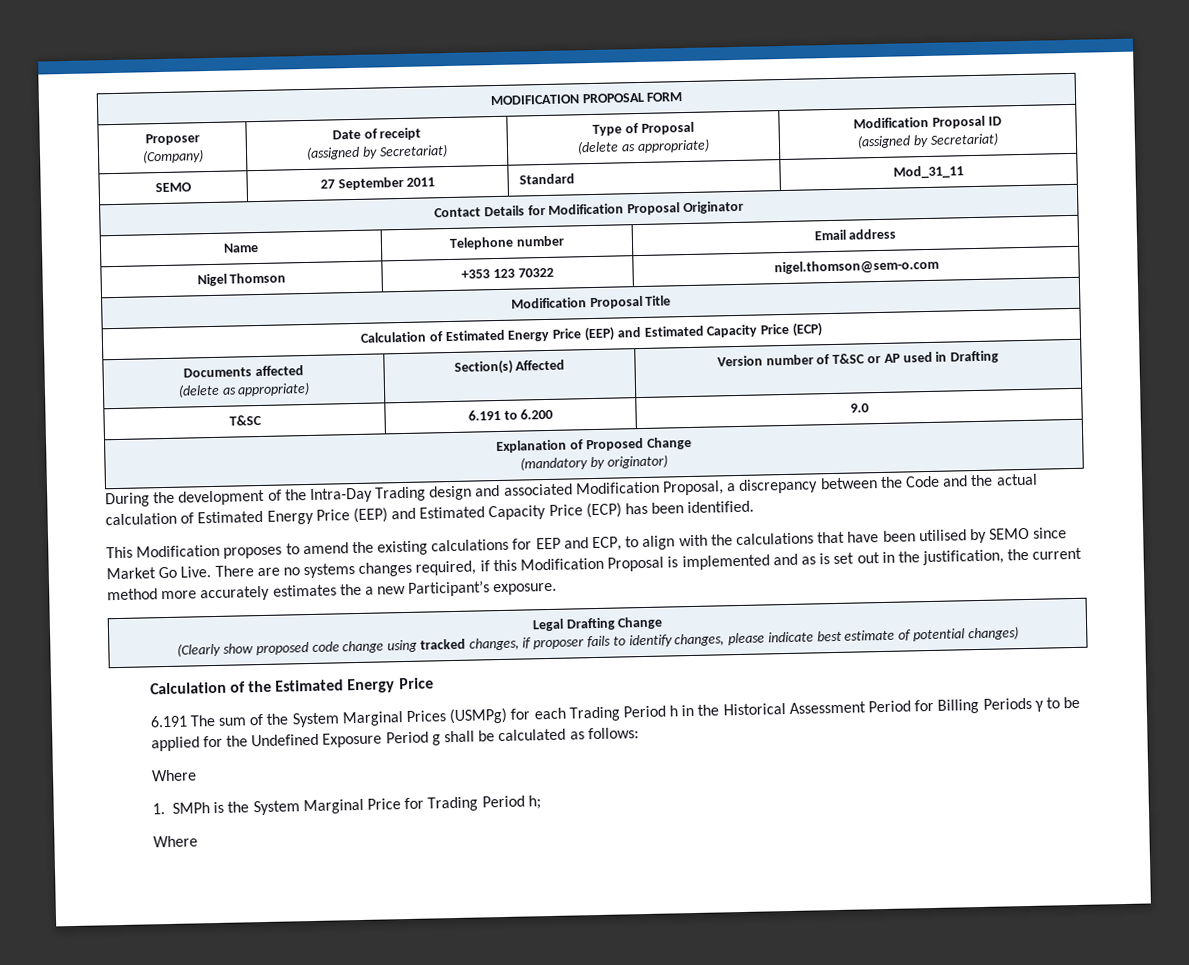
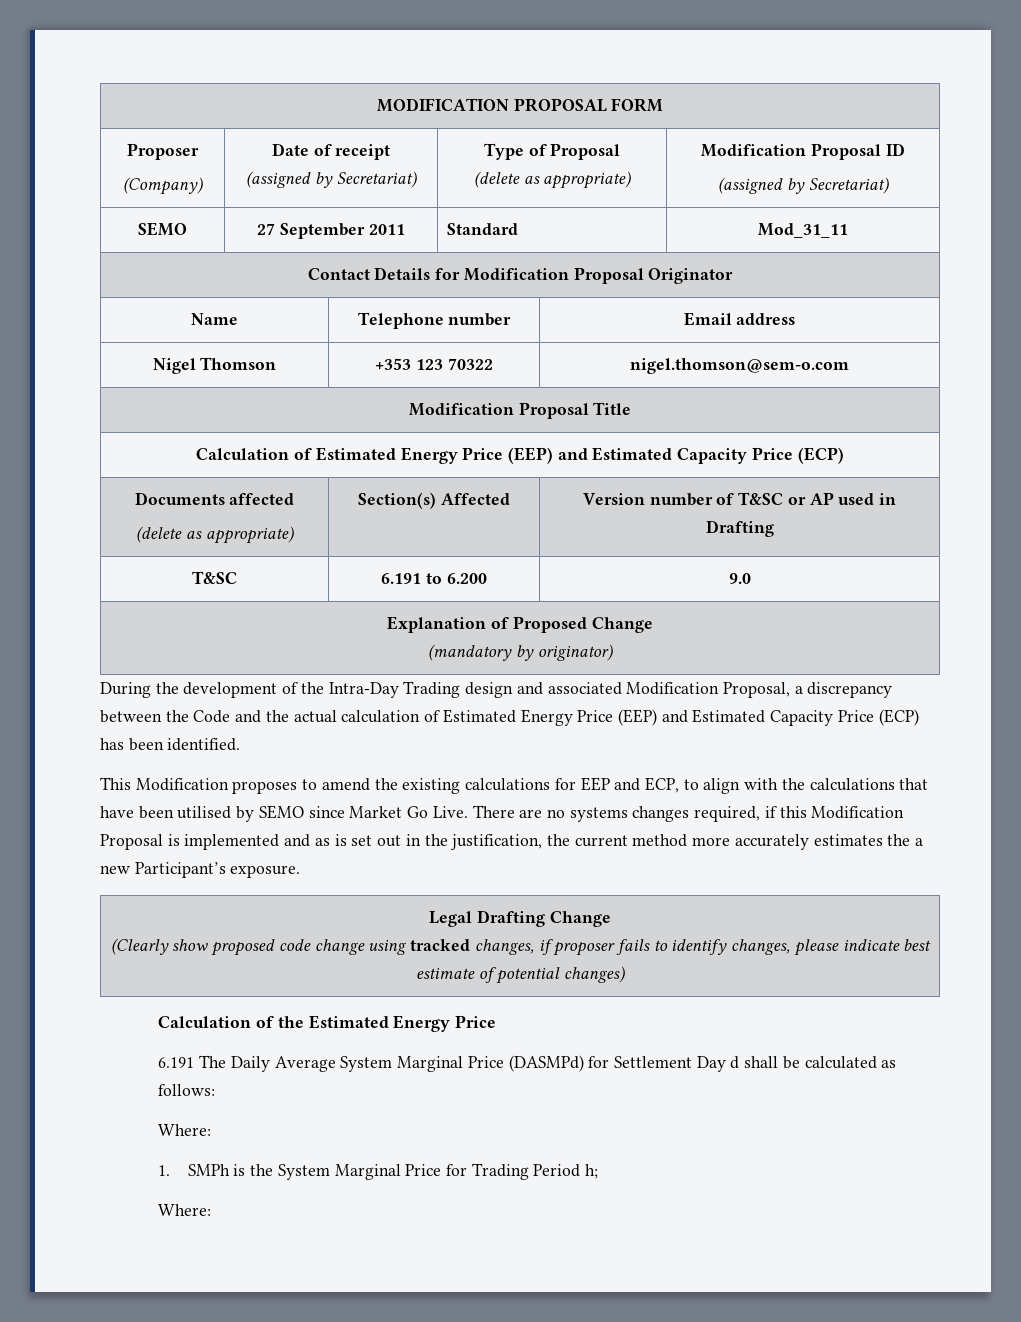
- 6.191 The sum of the System Marginal Prices (USMPg) for each Trading Period h in the Historical Assessment Period for Billing Periods γ to be applied for the Undefined Exposure Period g shall be calculated as follows:
- Where
+ 6.191 The Daily Average System Marginal Price (DASMPd) for Settlement Day d shall be calculated as follows:
+ Where:
  1. SMPh is the System Marginal Price for Trading Period h;
- Where
+ Where:

